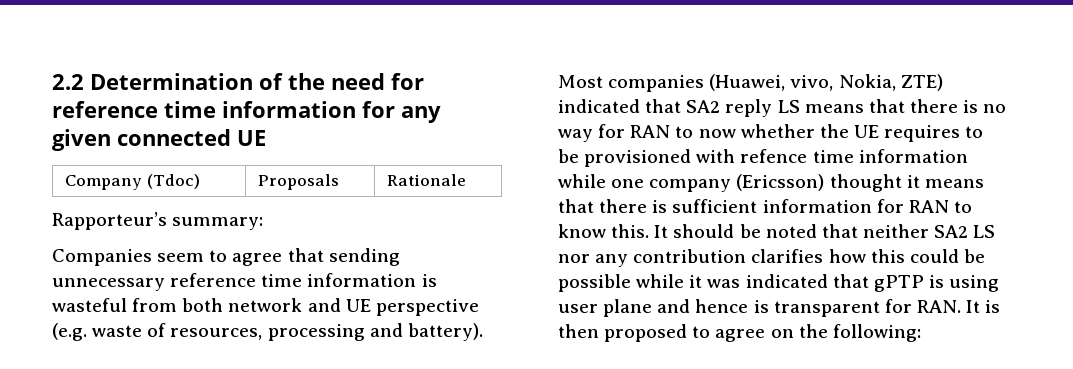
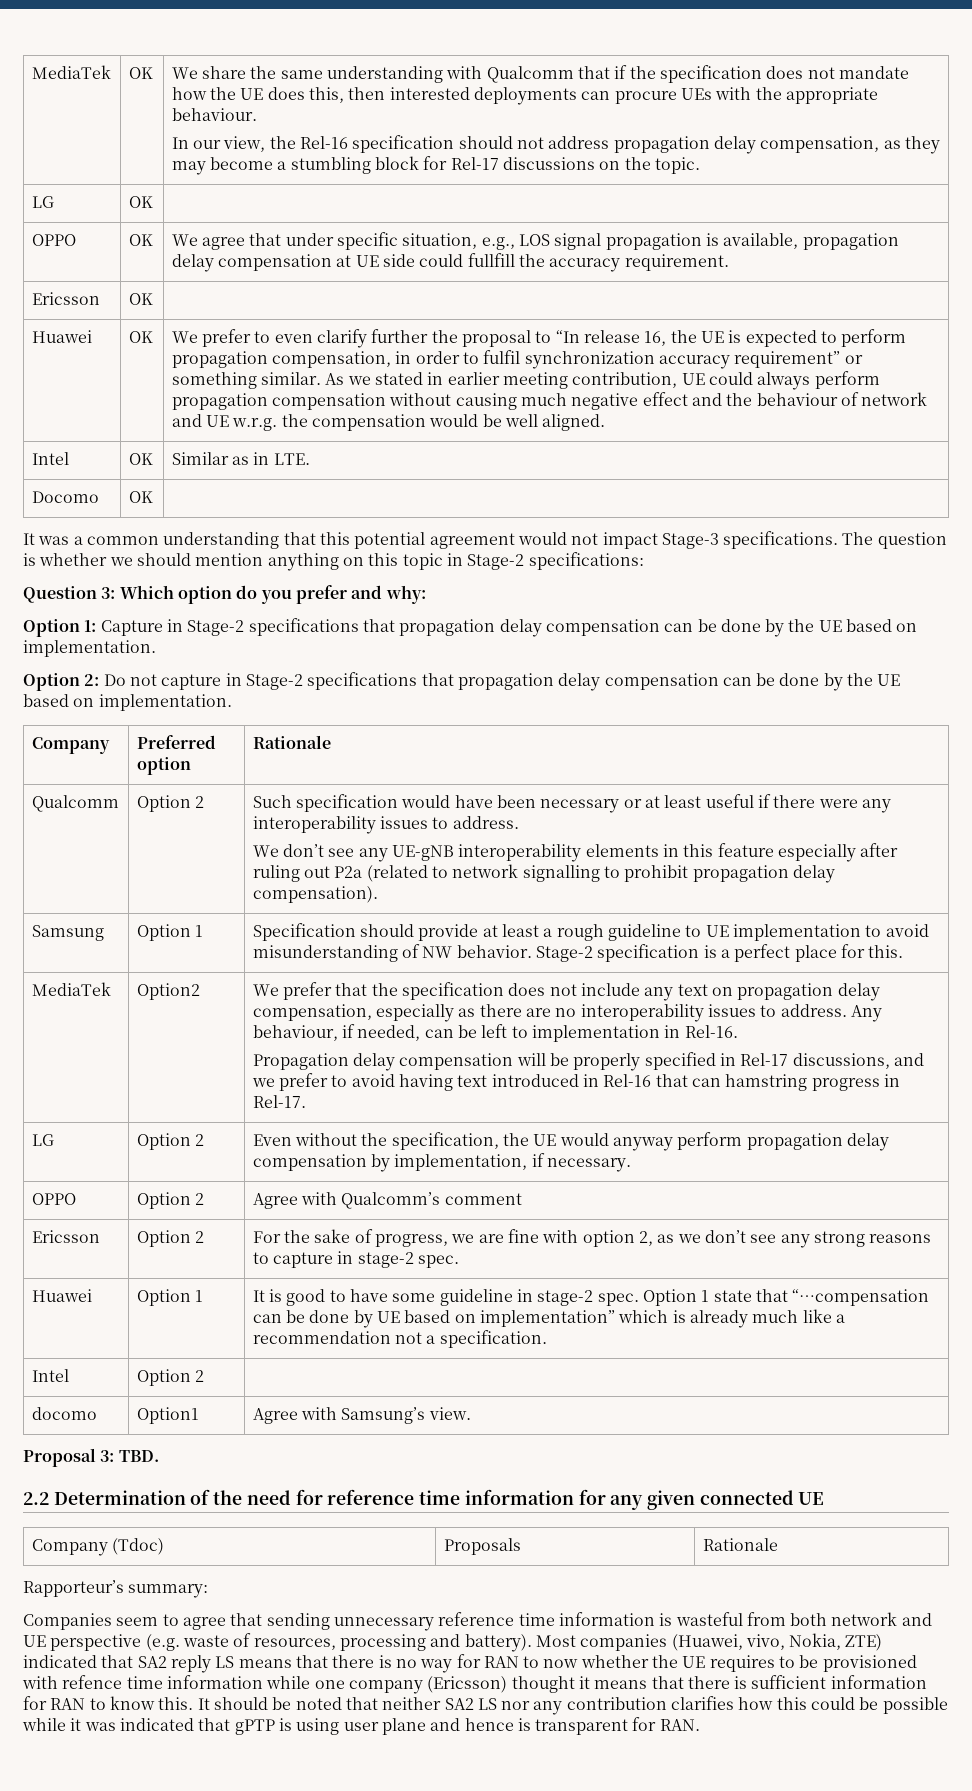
+ MediaTek | OK | We share the same understanding with Qualcomm that if the specification does not mandate how the UE does this, then interested deployments can procure UEs with the appropriate behaviour.
+ In our view, the Rel-16 specification should not address propagation delay compensation, as they may become a stumbling block for Rel-17 discussions on the topic.
+ LG | OK |
+ OPPO | OK | We agree that under specific situation, e.g., LOS signal propagation is available, propagation delay compensation at UE side could fullfill the accuracy requirement.
+ Ericsson | OK |
+ Huawei | OK | We prefer to even clarify further the proposal to “In release 16, the UE is expected to perform propagation compensation, in order to fulfil synchronization accuracy requirement” or something similar. As we stated in earlier meeting contribution, UE could always perform propagation compensation without causing much negative effect and the behaviour of network and UE w.r.g. the compensation would be well aligned.
+ Intel | OK | Similar as in LTE.
+ Docomo | OK |
+ It was a common understanding that this potential agreement would not impact Stage-3 specifications. The question is whether we should mention anything on this topic in Stage-2 specifications:
+ Question 3: Which option do you prefer and why:
+ Option 1: Capture in Stage-2 specifications that propagation delay compensation can be done by the UE based on implementation.
+ Option 2: Do not capture in Stage-2 specifications that propagation delay compensation can be done by the UE based on implementation.
+ Company | Preferred option | Rationale
+ Qualcomm | Option 2 | Such specification would have been necessary or at least useful if there were any interoperability issues to address.
+ We don’t see any UE-gNB interoperability elements in this feature especially after ruling out P2a (related to network signalling to prohibit propagation delay compensation).
+ Samsung | Option 1 | Specification should provide at least a rough guideline to UE implementation to avoid misunderstanding of NW behavior. Stage-2 specification is a perfect place for this.
+ MediaTek | Option2 | We prefer that the specification does not include any text on propagation delay compensation, especially as there are no interoperability issues to address. Any behaviour, if needed, can be left to implementation in Rel-16.
+ Propagation delay compensation will be properly specified in Rel-17 discussions, and we prefer to avoid having text introduced in Rel-16 that can hamstring progress in Rel-17.
+ LG | Option 2 | Even without the specification, the UE would anyway perform propagation delay compensation by implementation, if necessary.
+ OPPO | Option 2 | Agree with Qualcomm’s comment
+ Ericsson | Option 2 | For the sake of progress, we are fine with option 2, as we don’t see any strong reasons to capture in stage-2 spec.
+ Huawei | Option 1 | It is good to have some guideline in stage-2 spec. Option 1 state that “…compensation can be done by UE based on implementation” which is already much like a recommendation not a specification.
+ Intel | Option 2 |
+ docomo | Option1 | Agree with Samsung’s view.
+ Proposal 3: TBD.
- It should be noted that neither SA2 LS nor any contribution clarifies how this could be possible while it was indicated that gPTP is using user plane and hence is transparent for RAN. It is then proposed to agree on the following:
+ It should be noted that neither SA2 LS nor any contribution clarifies how this could be possible while it was indicated that gPTP is using user plane and hence is transparent for RAN.

